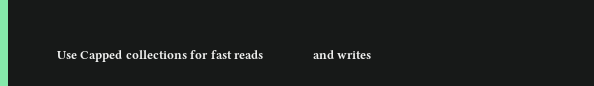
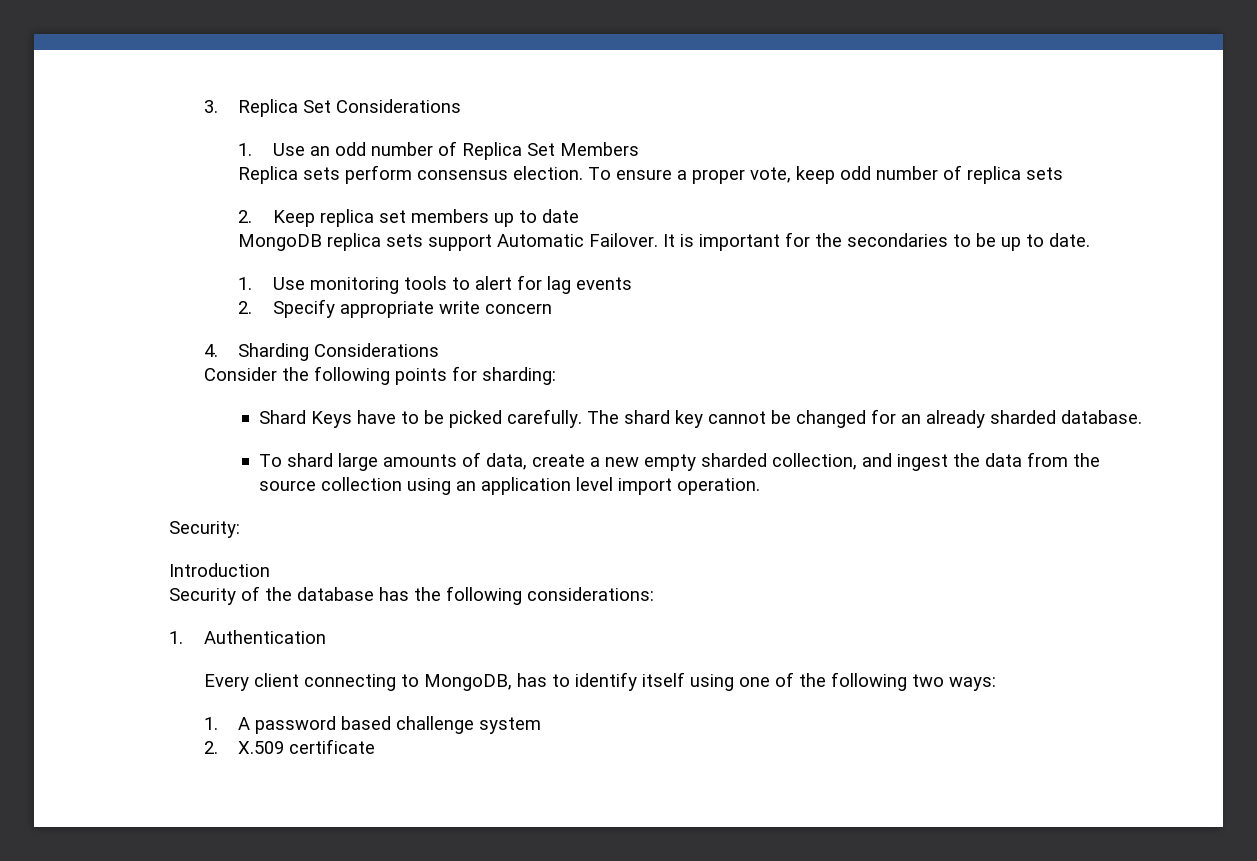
- Use Capped collections for fast reads and writes
+ 3. Replica Set Considerations
+ 1. Use an odd number of Replica Set Members
+ Replica sets perform consensus election. To ensure a proper vote, keep odd number of replica sets
+ 2. Keep replica set members up to date
+ MongoDB replica sets support Automatic Failover. It is important for the secondaries to be up to date.
+ 1. Use monitoring tools to alert for lag events
+ 2. Specify appropriate write concern
+ 4. Sharding Considerations
+ Consider the following points for sharding:
+ Shard Keys have to be picked carefully. The shard key cannot be changed for an already sharded database.
+ To shard large amounts of data, create a new empty sharded collection, and ingest the data from the source collection using an application level import operation.
+ Security:
+ Introduction
+ Security of the database has the following considerations:
+ 1. Authentication
+ Every client connecting to MongoDB, has to identify itself using one of the following two ways:
+ 1. A password based challenge system
+ 2. X.509 certificate

